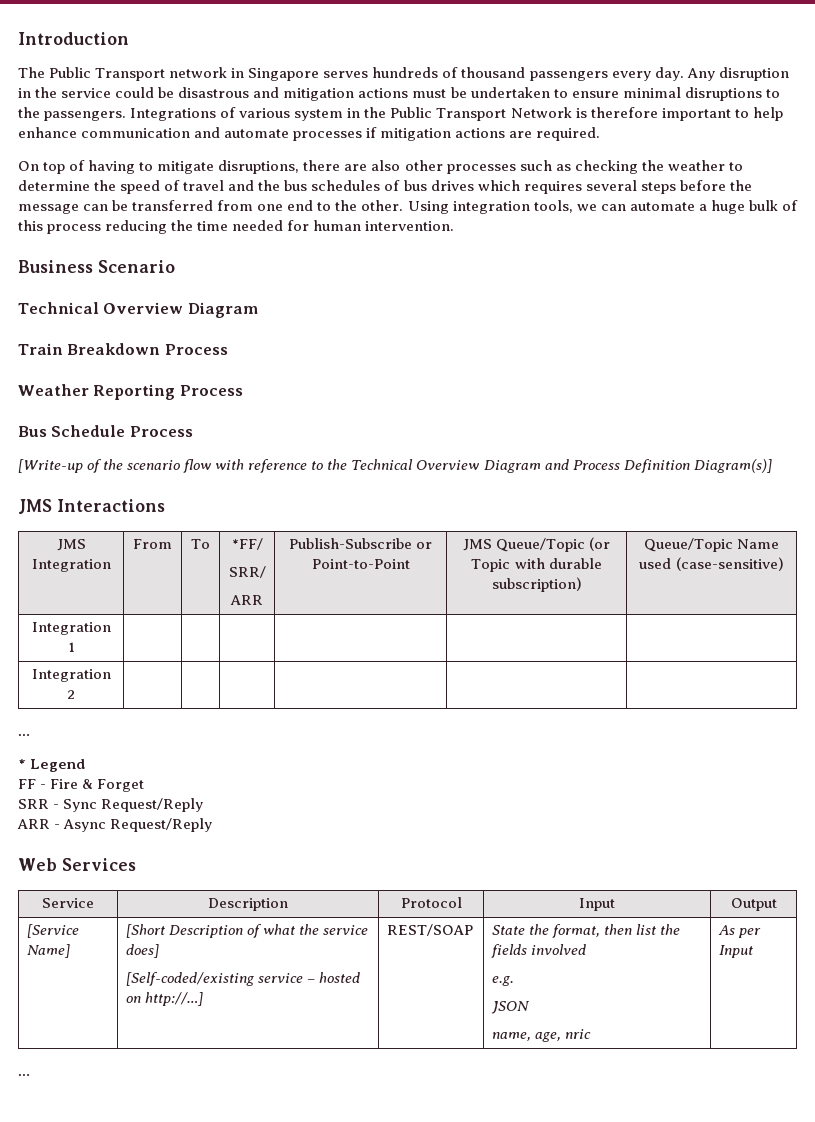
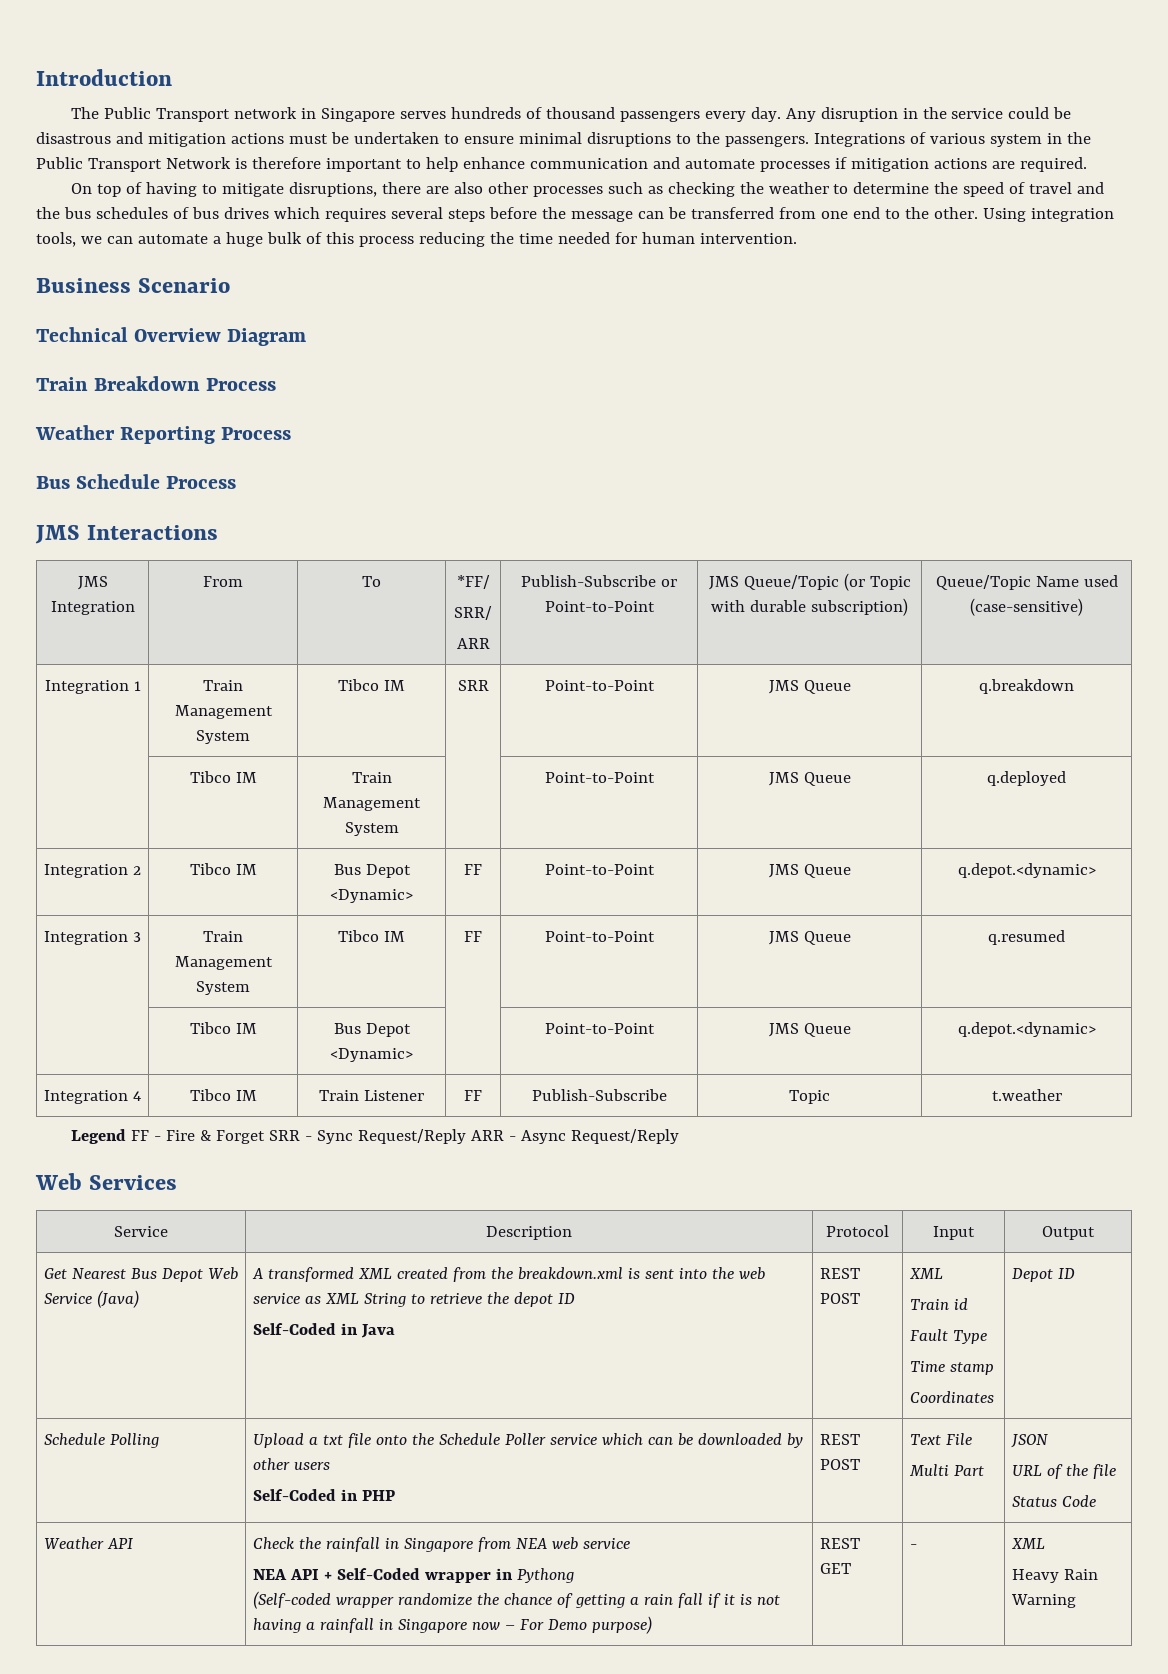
- [Write-up of the scenario flow with reference to the Technical Overview Diagram and Process Definition Diagram(s)]
- Integration 1 | | | | | |
- Integration 2 | | | | | |
- …
- * Legend
- FF - Fire & Forget
- SRR - Sync Request/Reply
- ARR - Async Request/Reply
+ Integration 1 | Train Management System | Tibco IM | SRR | Point-to-Point | JMS Queue | q.breakdown
+ | Tibco IM | Train Management System | | Point-to-Point | JMS Queue | q.deployed
+ Integration 2 | Tibco IM | Bus Depot <Dynamic> | FF | Point-to-Point | JMS Queue | q.depot.<dynamic>
+ Integration 3 | Train Management System | Tibco IM | FF | Point-to-Point | JMS Queue | q.resumed
+ | Tibco IM | Bus Depot <Dynamic> | | Point-to-Point | JMS Queue | q.depot.<dynamic>
+ Integration 4 | Tibco IM | Train Listener | FF | Publish-Subscribe | Topic | t.weather
+ Legend FF - Fire & Forget SRR - Sync Request/Reply ARR - Async Request/Reply
- [Service Name] | [Short Description of what the service does]
- [Self-coded/existing service – hosted on http://…] | REST/SOAP | State the format, then list the fields involved
- e.g.
- JSON
- name, age, nric | As per Input
- …
+ Get Nearest Bus Depot Web Service (Java) | A transformed XML created from the breakdown.xml is sent into the web service as XML String to retrieve the depot ID
+ Self-Coded in Java | REST POST | XML
+ Train id
+ Fault Type
+ Time stamp
+ Coordinates | Depot ID
+ Schedule Polling | Upload a txt file onto the Schedule Poller service which can be downloaded by other users
+ Self-Coded in PHP | REST POST | Text File
+ Multi Part | JSON
+ URL of the file
+ Status Code
+ Weather API | Check the rainfall in Singapore from NEA web service
+ NEA API + Self-Coded wrapper in Pythong
+ (Self-coded wrapper randomize the chance of getting a rain fall if it is not having a rainfall in Singapore now – For Demo purpose) | REST GET | - | XML
+ Heavy Rain Warning

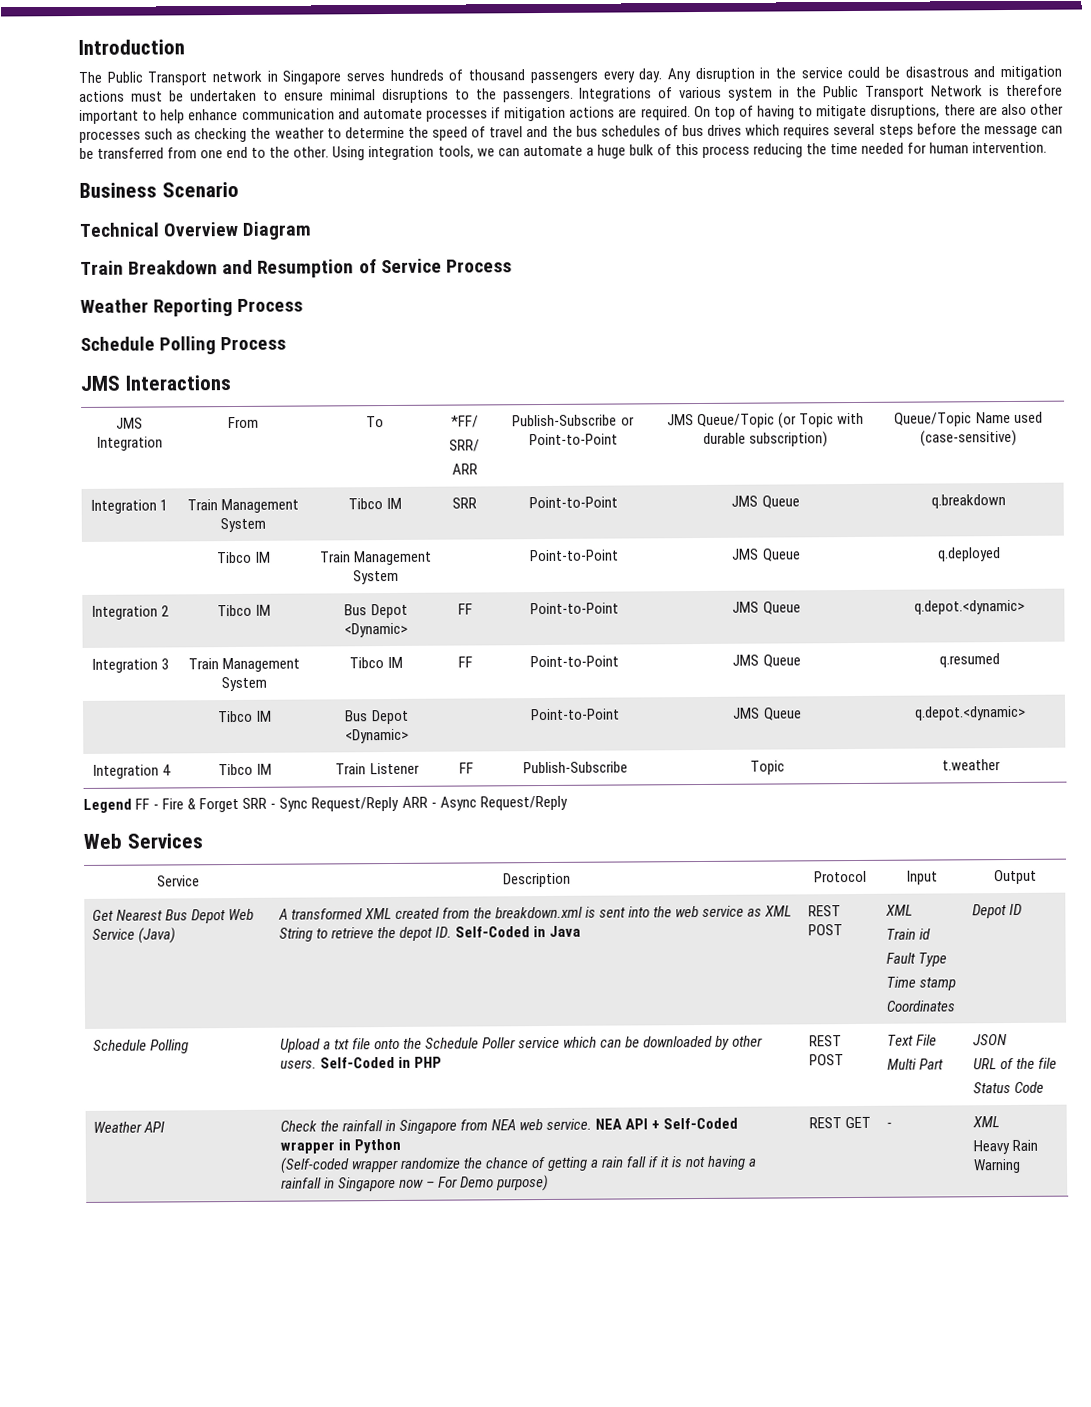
- Integrations of various system in the Public Transport Network is therefore important to help enhance communication and automate processes if mitigation actions are required.
- On top of having to mitigate disruptions, there are also other processes such as checking the weather to determine the speed of travel and the bus schedules of bus drives which requires several steps before the message can be transferred from one end to the other.
+ Integrations of various system in the Public Transport Network is therefore important to help enhance communication and automate processes if mitigation actions are required. On top of having to mitigate disruptions, there are also other processes such as checking the weather to determine the speed of travel and the bus schedules of bus drives which requires several steps before the message can be transferred from one end to the other.
- Train Breakdown Process
+ Train Breakdown and Resumption of Service Process
- Bus Schedule Process
+ Schedule Polling Process
- A transformed XML created from the breakdown.xml is sent into the web service as XML String to retrieve the depot ID
- Self-Coded in Java
+ A transformed XML created from the breakdown.xml is sent into the web service as XML String to retrieve the depot ID. Self-Coded in Java
- Schedule Polling | Upload a txt file onto the Schedule Poller service which can be downloaded by other users
- Self-Coded in PHP | REST POST | Text File
+ Schedule Polling | Upload a txt file onto the Schedule Poller service which can be downloaded by other users. Self-Coded in PHP | REST POST | Text File
- Check the rainfall in Singapore from NEA web service
- NEA API + Self-Coded wrapper in Pythong
+ Check the rainfall in Singapore from NEA web service. NEA API + Self-Coded wrapper in Python

